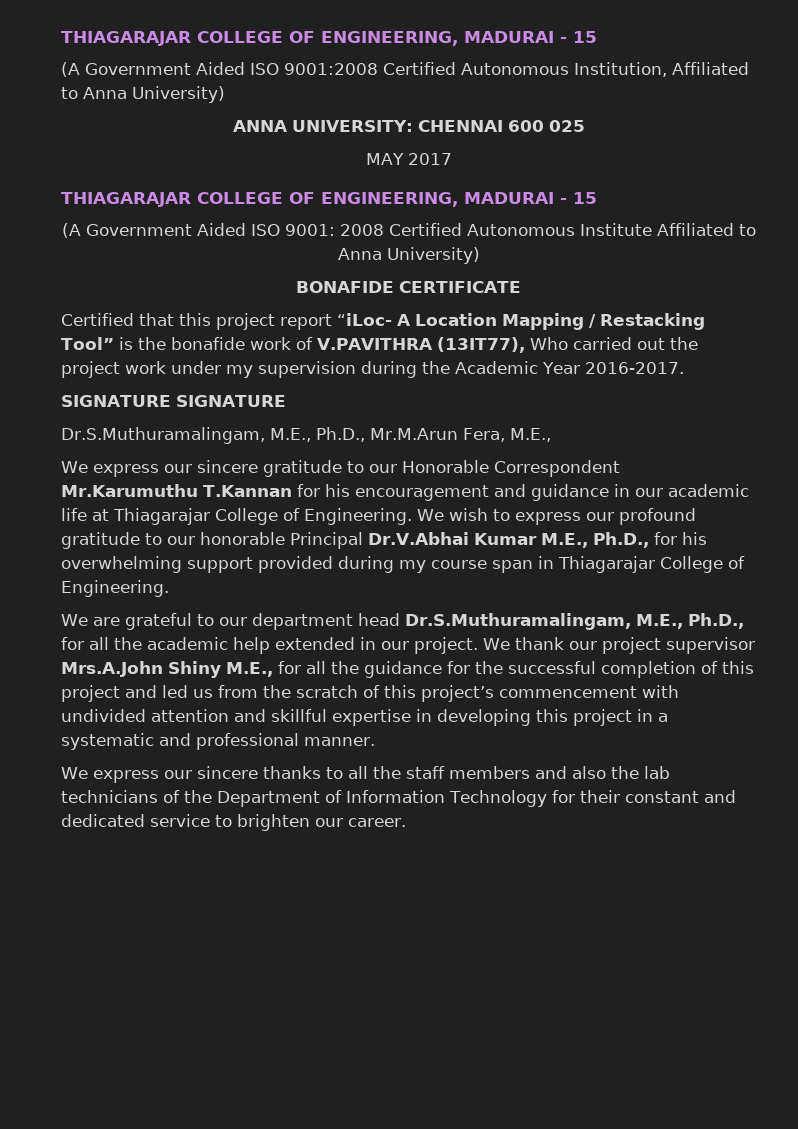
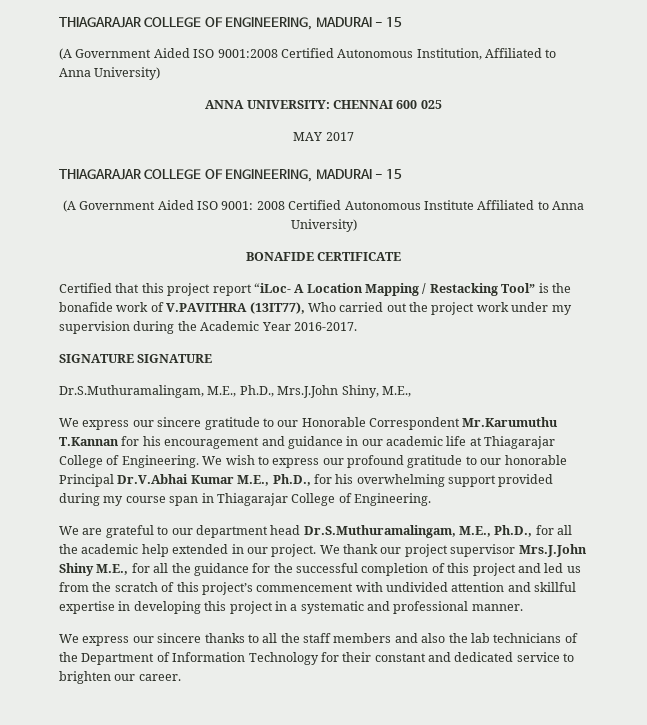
- Dr.S.Muthuramalingam, M.E., Ph.D., Mr.M.Arun Fera, M.E.,
+ Dr.S.Muthuramalingam, M.E., Ph.D., Mrs.J.John Shiny, M.E.,
- We thank our project supervisor Mrs.A.John Shiny M.E., for all the guidance for the successful completion of this project and led us from the scratch of this project’s commencement with undivided attention and skillful expertise in developing this project in a systematic and professional manner.
+ We thank our project supervisor Mrs.J.John Shiny M.E., for all the guidance for the successful completion of this project and led us from the scratch of this project’s commencement with undivided attention and skillful expertise in developing this project in a systematic and professional manner.

